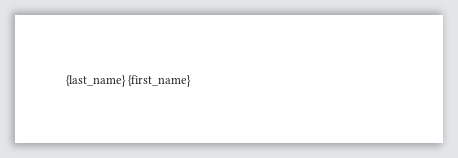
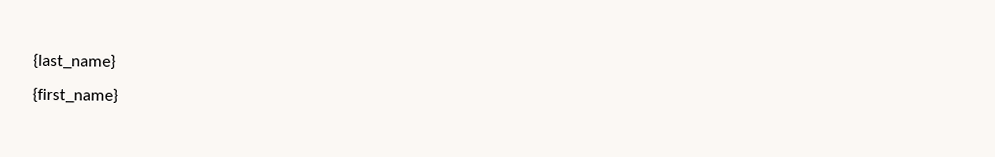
- {last_name} {first_name}
+ {last_name}
+ {first_name}

